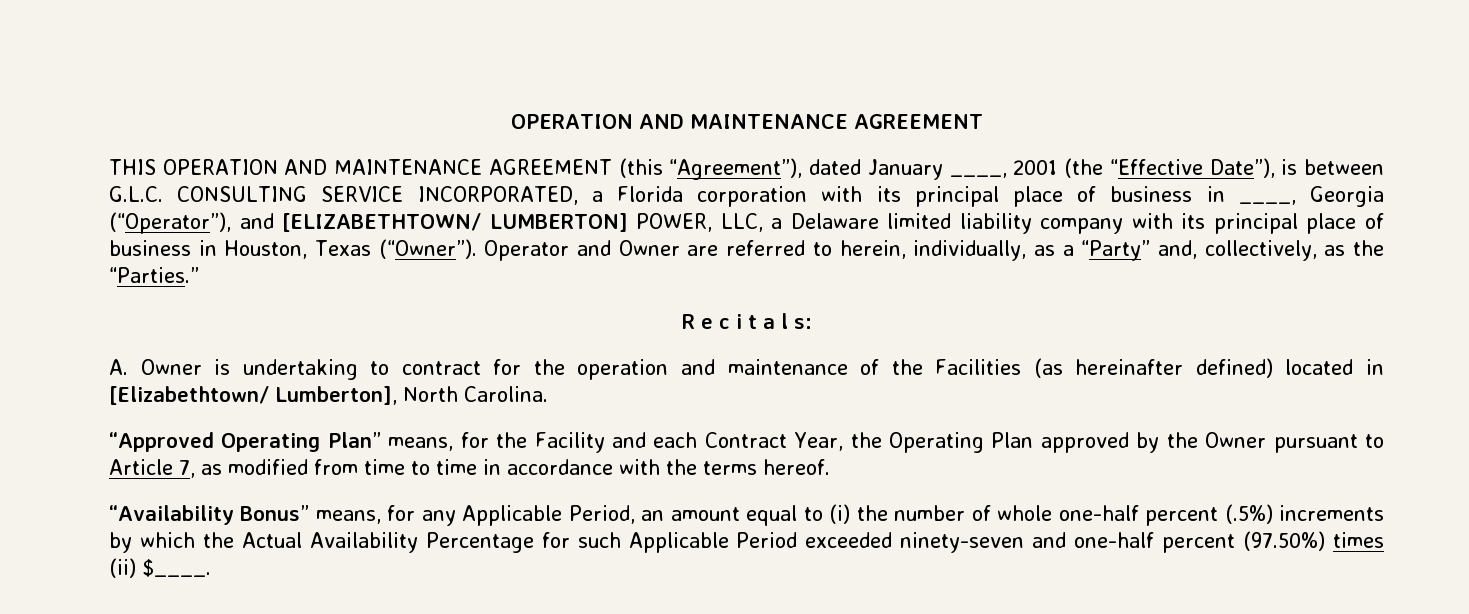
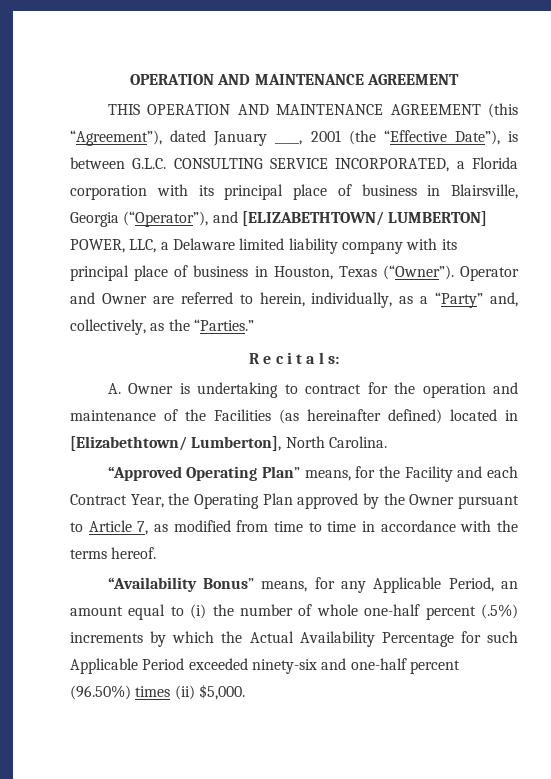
- THIS OPERATION AND MAINTENANCE AGREEMENT (this “Agreement”), dated January ____, 2001 (the “Effective Date”), is between G.L.C. CONSULTING SERVICE INCORPORATED, a Florida corporation with its principal place of business in ____, Georgia (“Operator”), and [ELIZABETHTOWN/ LUMBERTON] POWER, LLC, a Delaware limited liability company with its principal place of business in Houston, Texas (“Owner”).
+ THIS OPERATION AND MAINTENANCE AGREEMENT (this “Agreement”), dated January ____, 2001 (the “Effective Date”), is between G.L.C. CONSULTING SERVICE INCORPORATED, a Florida corporation with its principal place of business in Blairsville, Georgia (“Operator”), and [ELIZABETHTOWN/ LUMBERTON] POWER, LLC, a Delaware limited liability company with its principal place of business in Houston, Texas (“Owner”).
- “Availability Bonus” means, for any Applicable Period, an amount equal to (i) the number of whole one-half percent (.5%) increments by which the Actual Availability Percentage for such Applicable Period exceeded ninety-seven and one-half percent (97.50%) times (ii) $____.
+ “Availability Bonus” means, for any Applicable Period, an amount equal to (i) the number of whole one-half percent (.5%) increments by which the Actual Availability Percentage for such Applicable Period exceeded ninety-six and one-half percent (96.50%) times (ii) $5,000.

